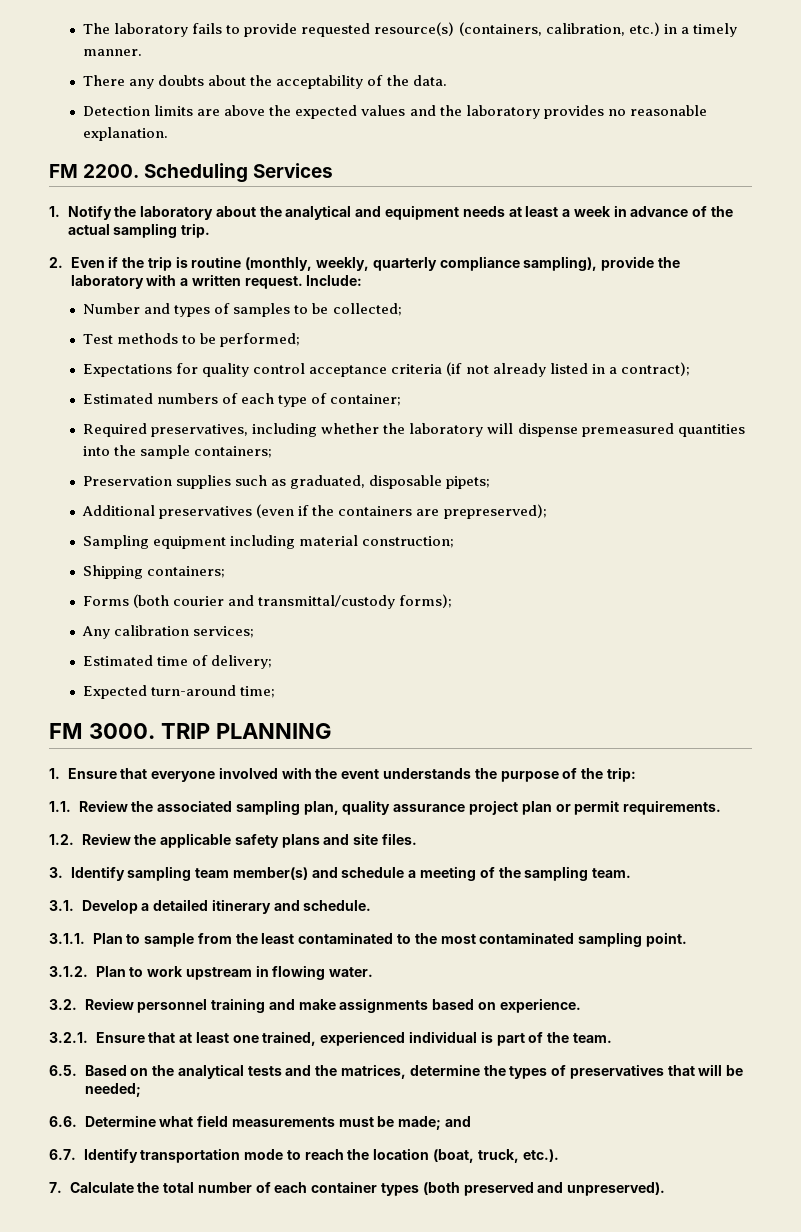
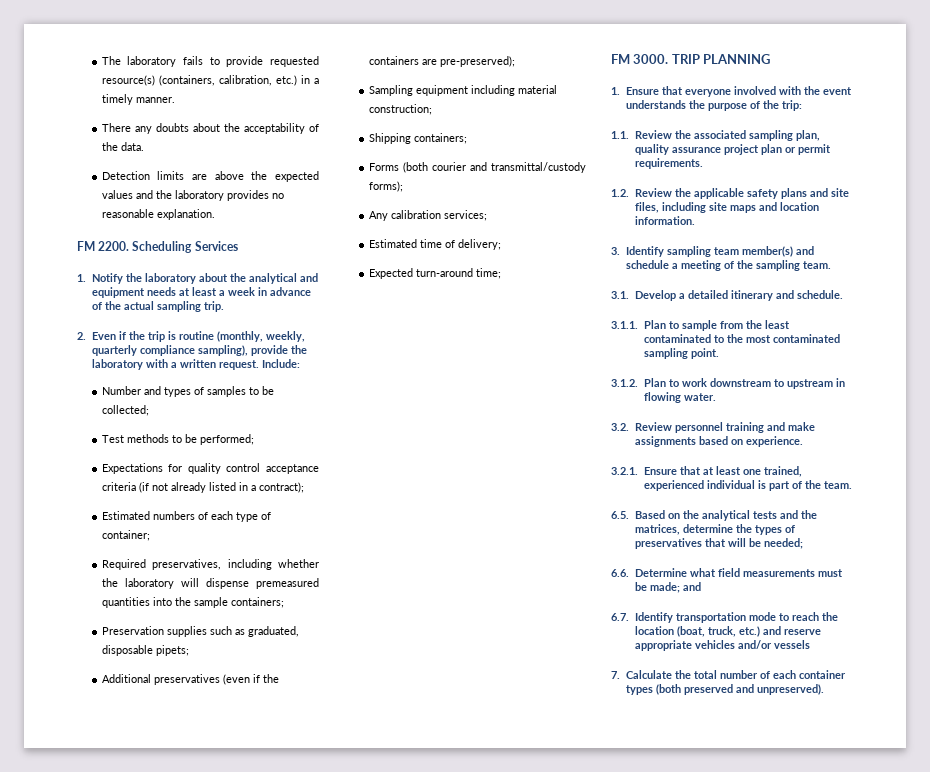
- Additional preservatives (even if the containers are prepreserved);
+ Additional preservatives (even if the containers are pre-preserved);
- 1.2. Review the applicable safety plans and site files.
+ 1.2. Review the applicable safety plans and site files, including site maps and location information.
- 3.1.2. Plan to work upstream in flowing water.
+ 3.1.2. Plan to work downstream to upstream in flowing water.
- 6.7. Identify transportation mode to reach the location (boat, truck, etc.).
+ 6.7. Identify transportation mode to reach the location (boat, truck, etc.) and reserve appropriate vehicles and/or vessels

